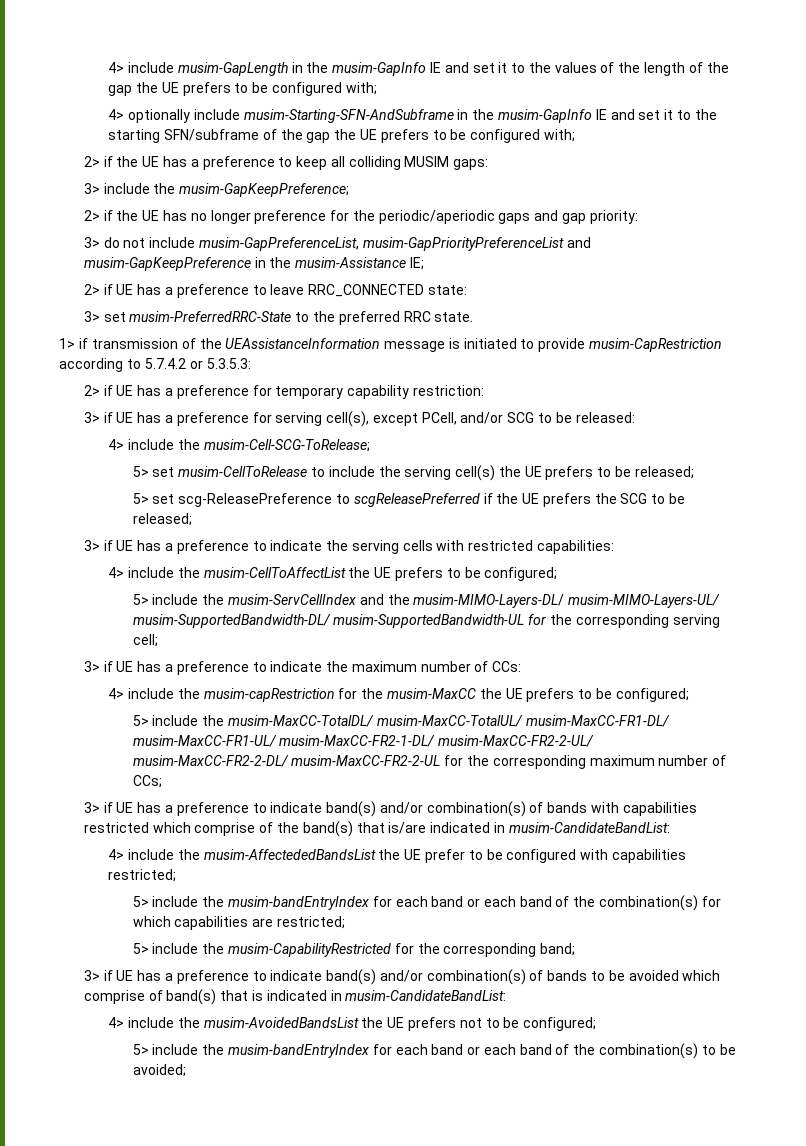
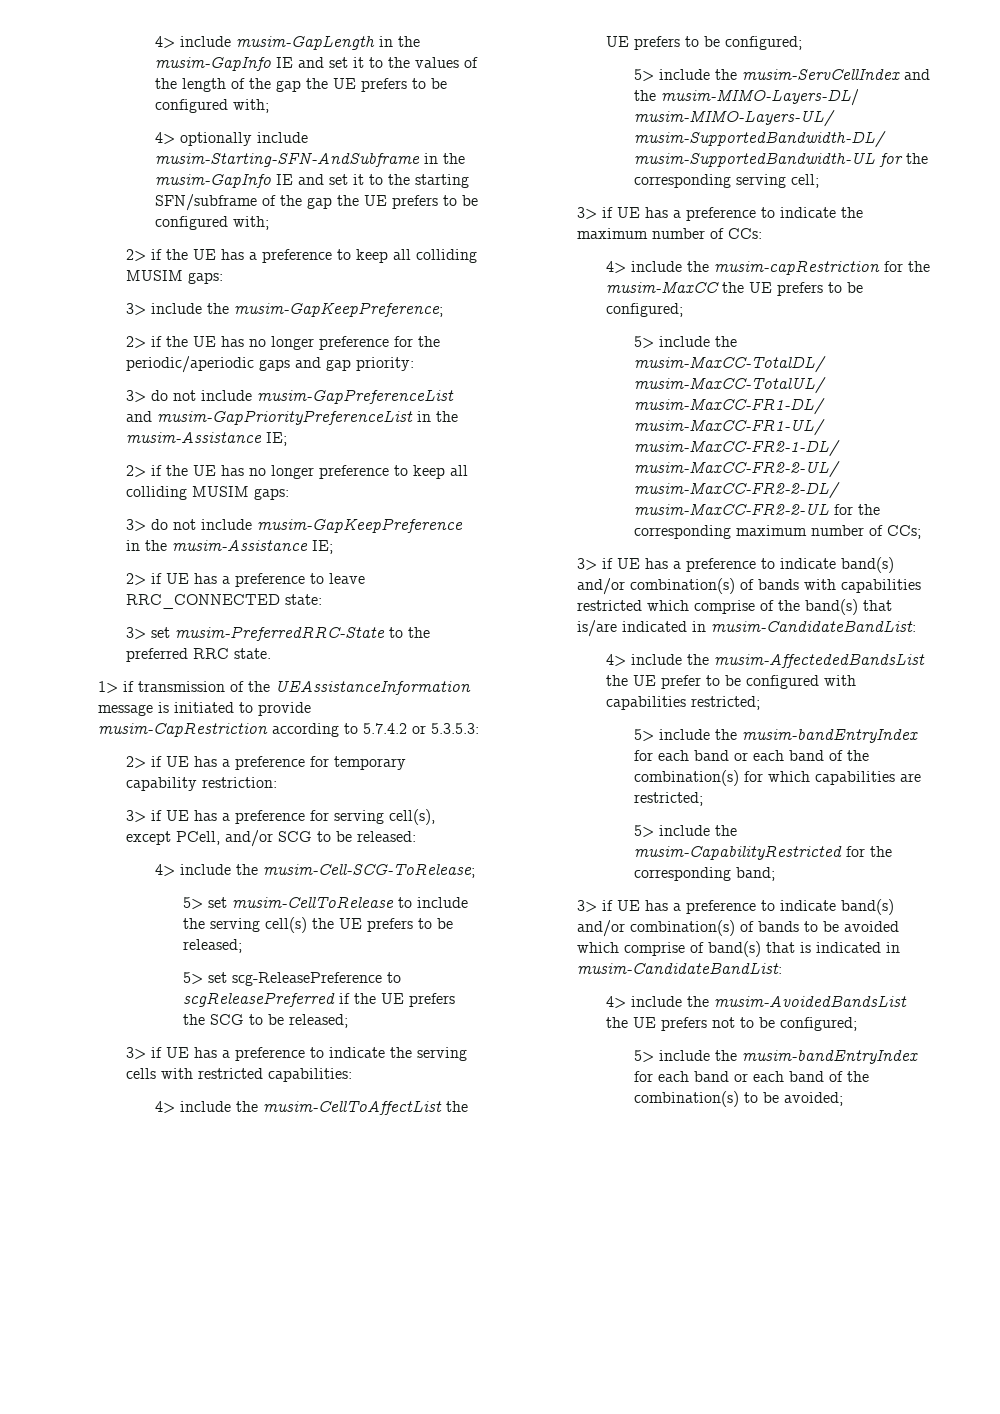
- 3> do not include musim-GapPreferenceList, musim-GapPriorityPreferenceList and musim-GapKeepPreference in the musim-Assistance IE;
+ 3> do not include musim-GapPreferenceList and musim-GapPriorityPreferenceList in the musim-Assistance IE;
+ 2> if the UE has no longer preference to keep all colliding MUSIM gaps:
+ 3> do not include musim-GapKeepPreference in the musim-Assistance IE;

